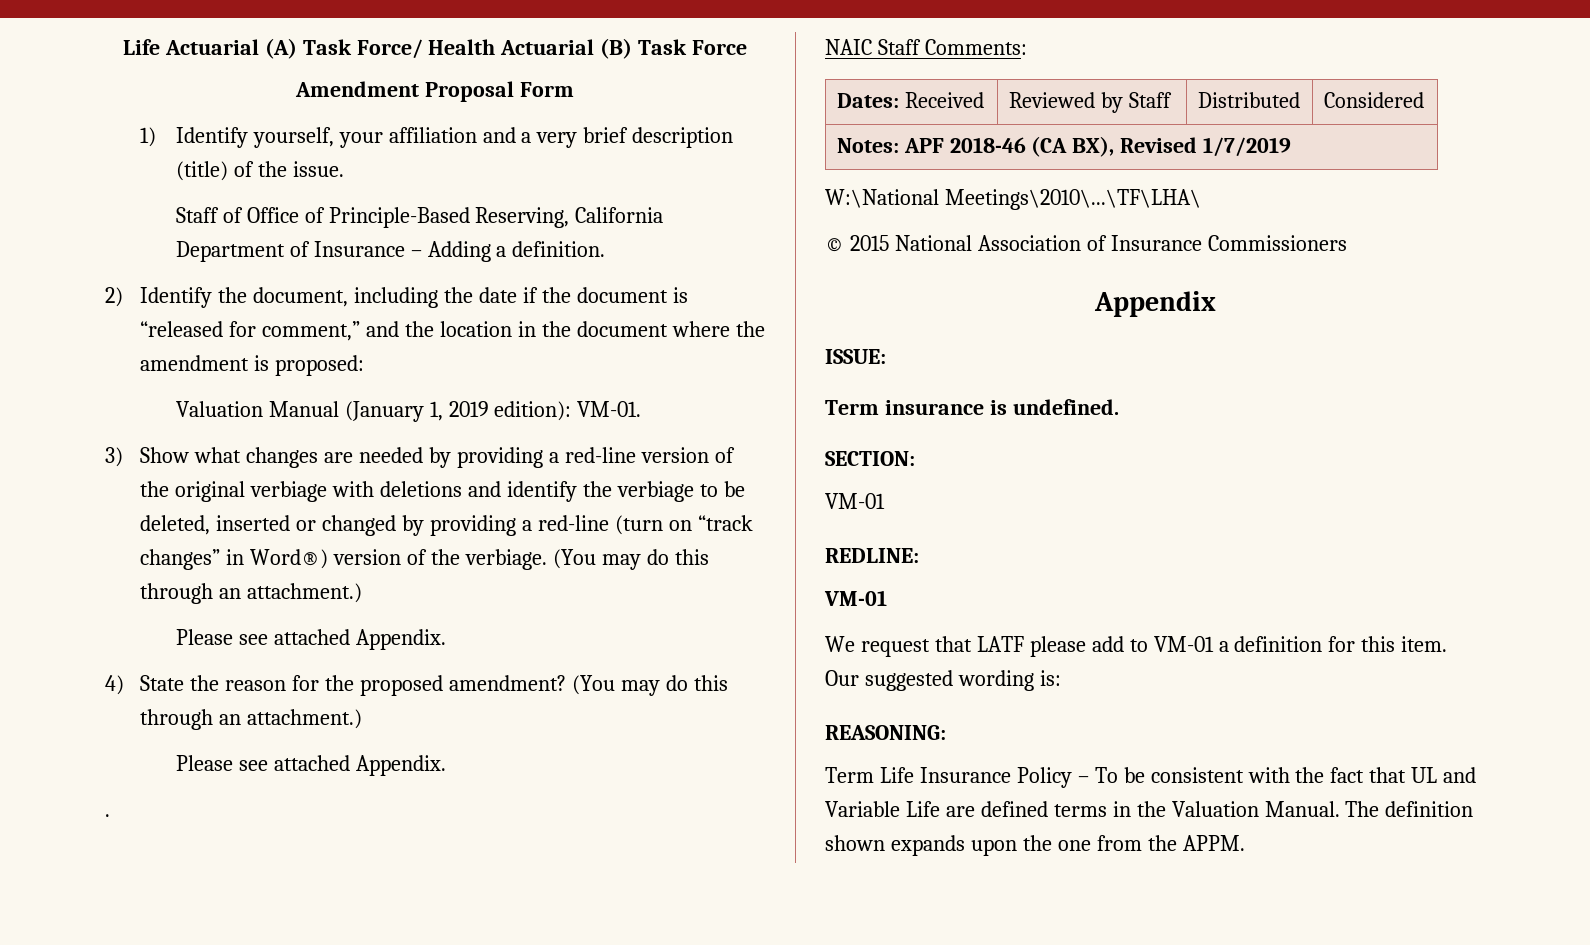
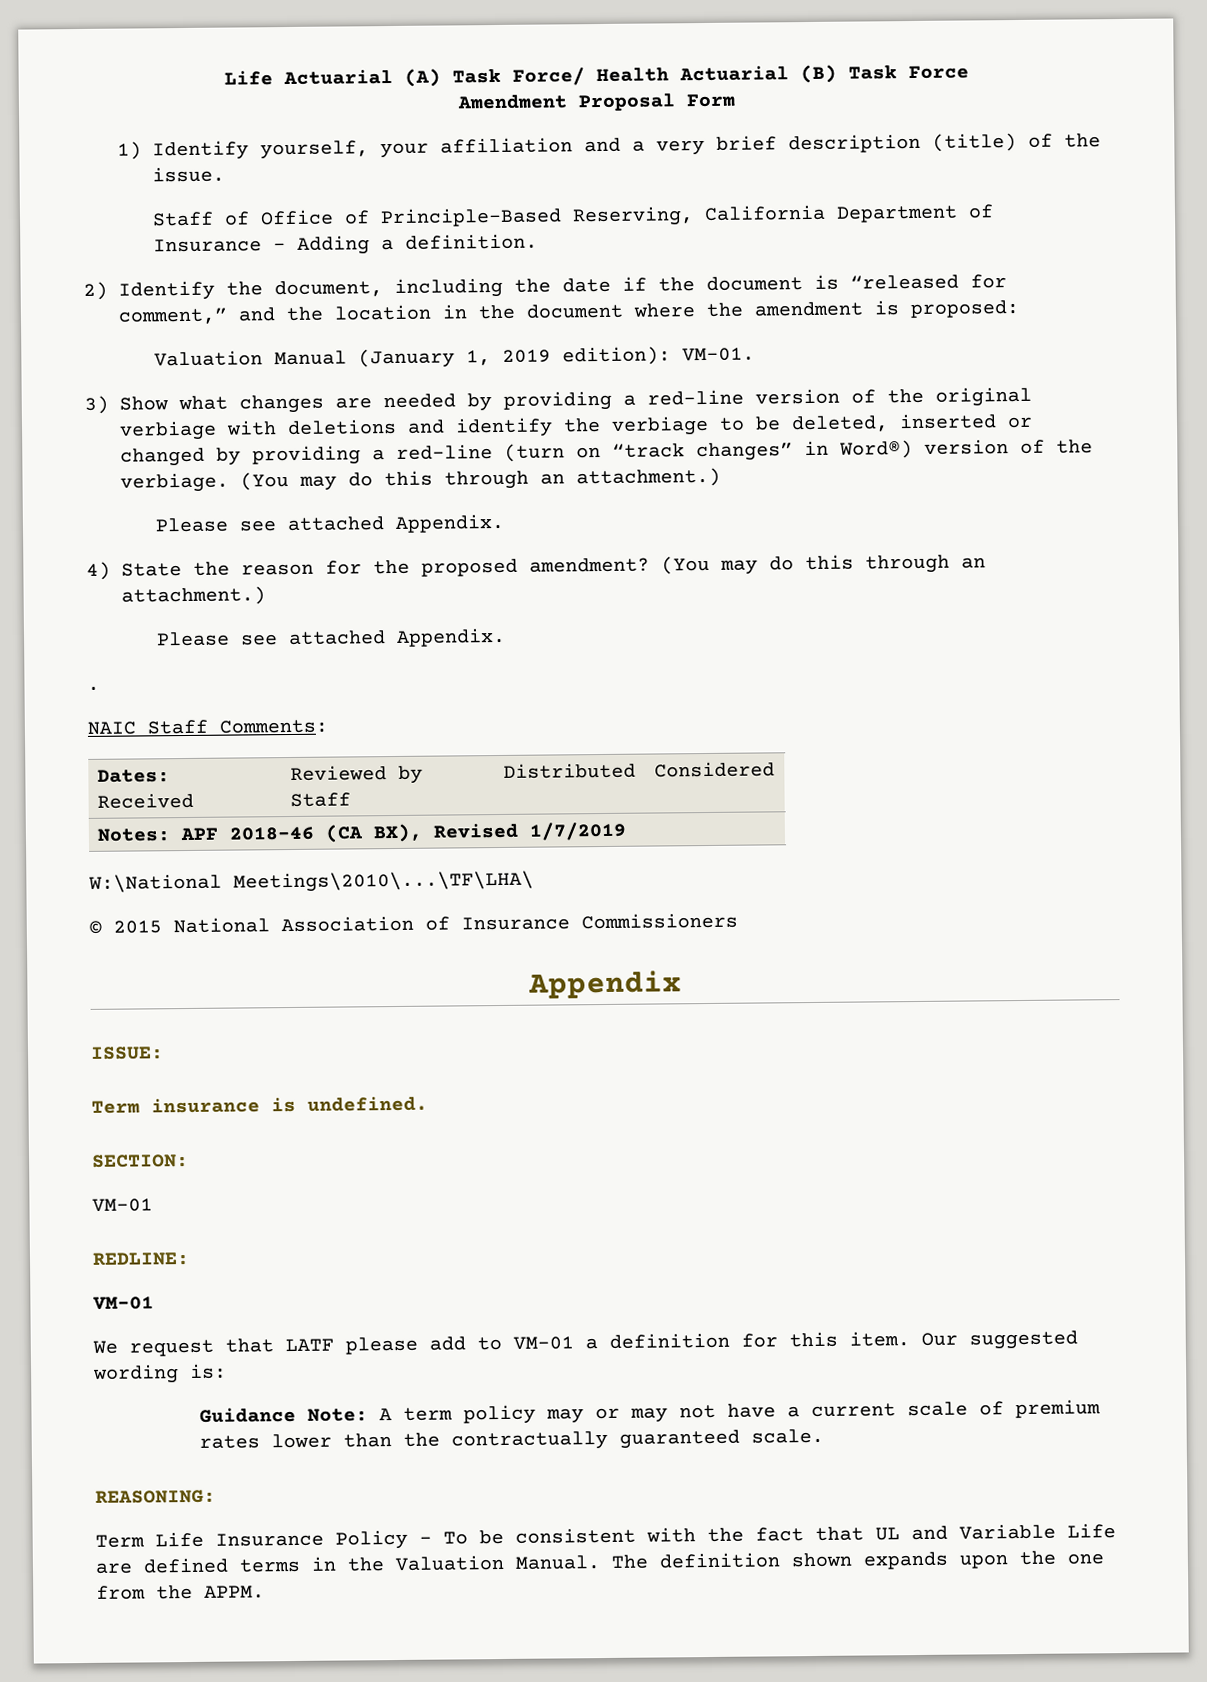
+ Guidance Note: A term policy may or may not have a current scale of premium rates lower than the contractually guaranteed scale.

